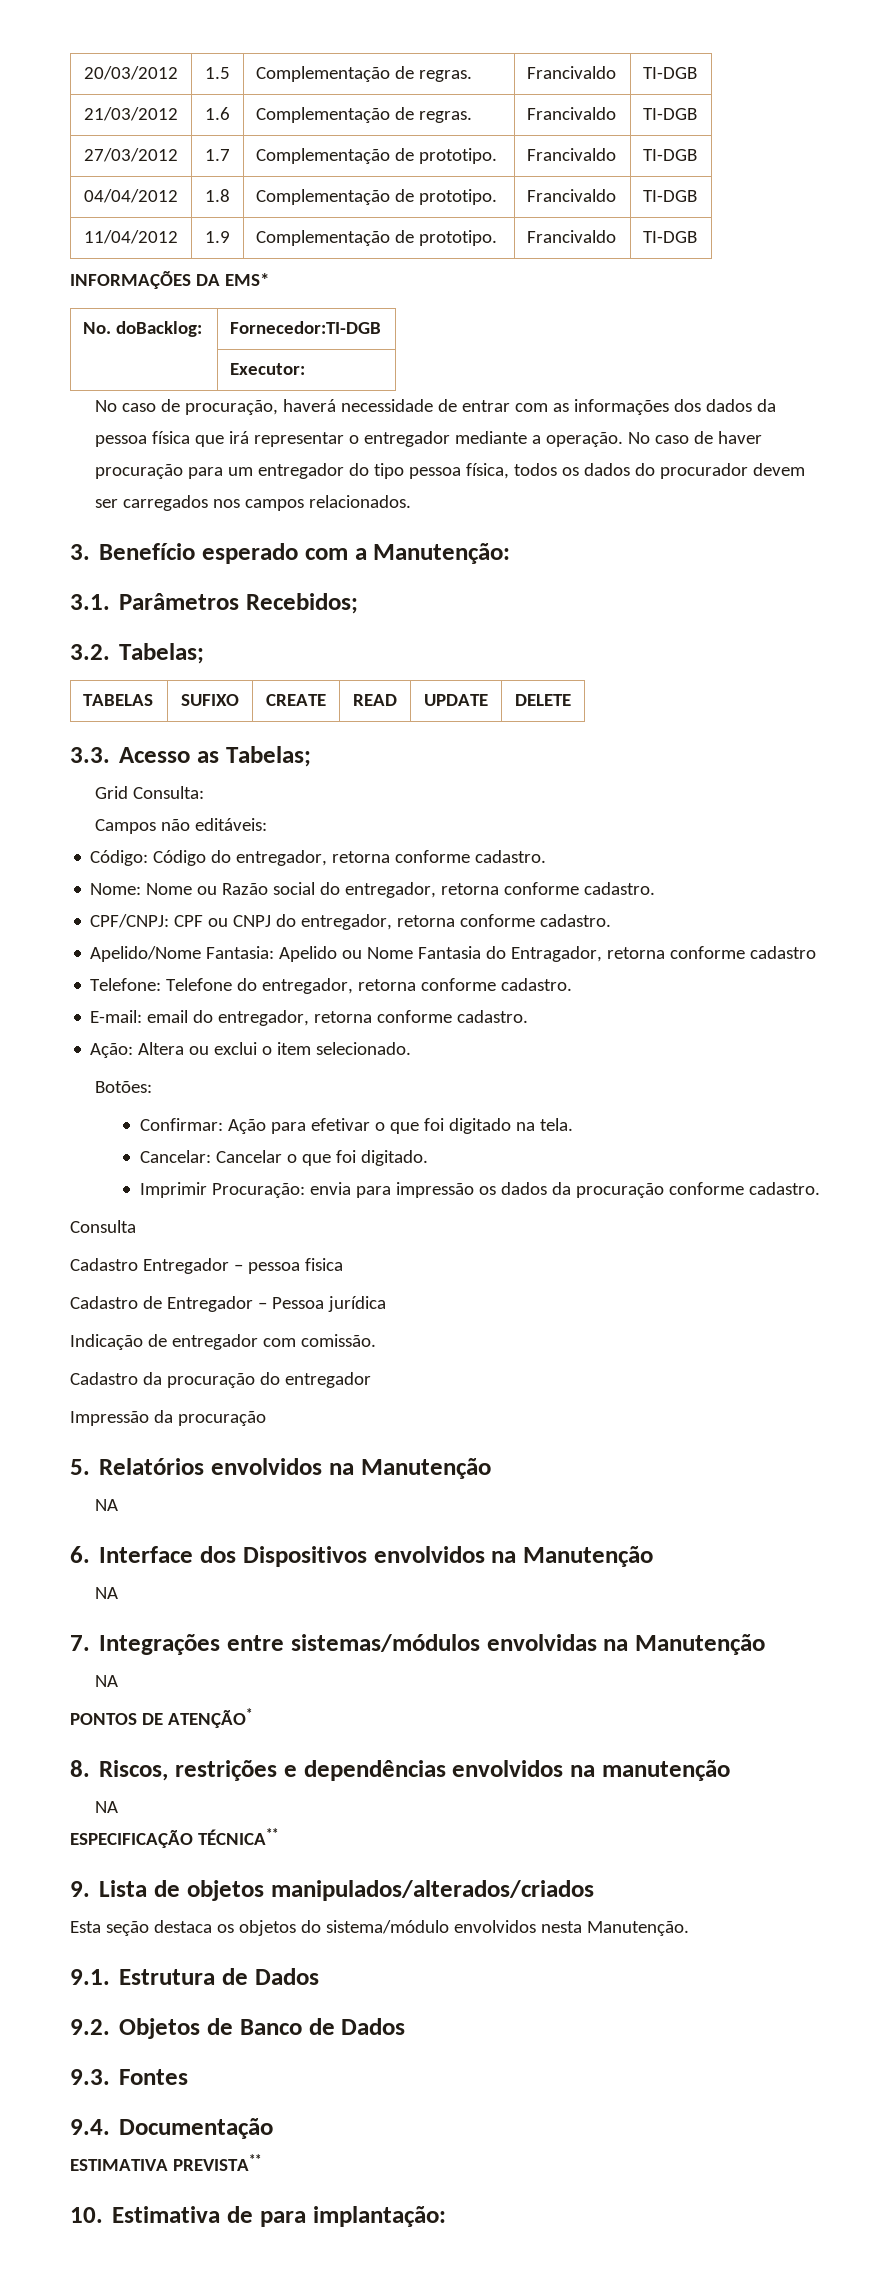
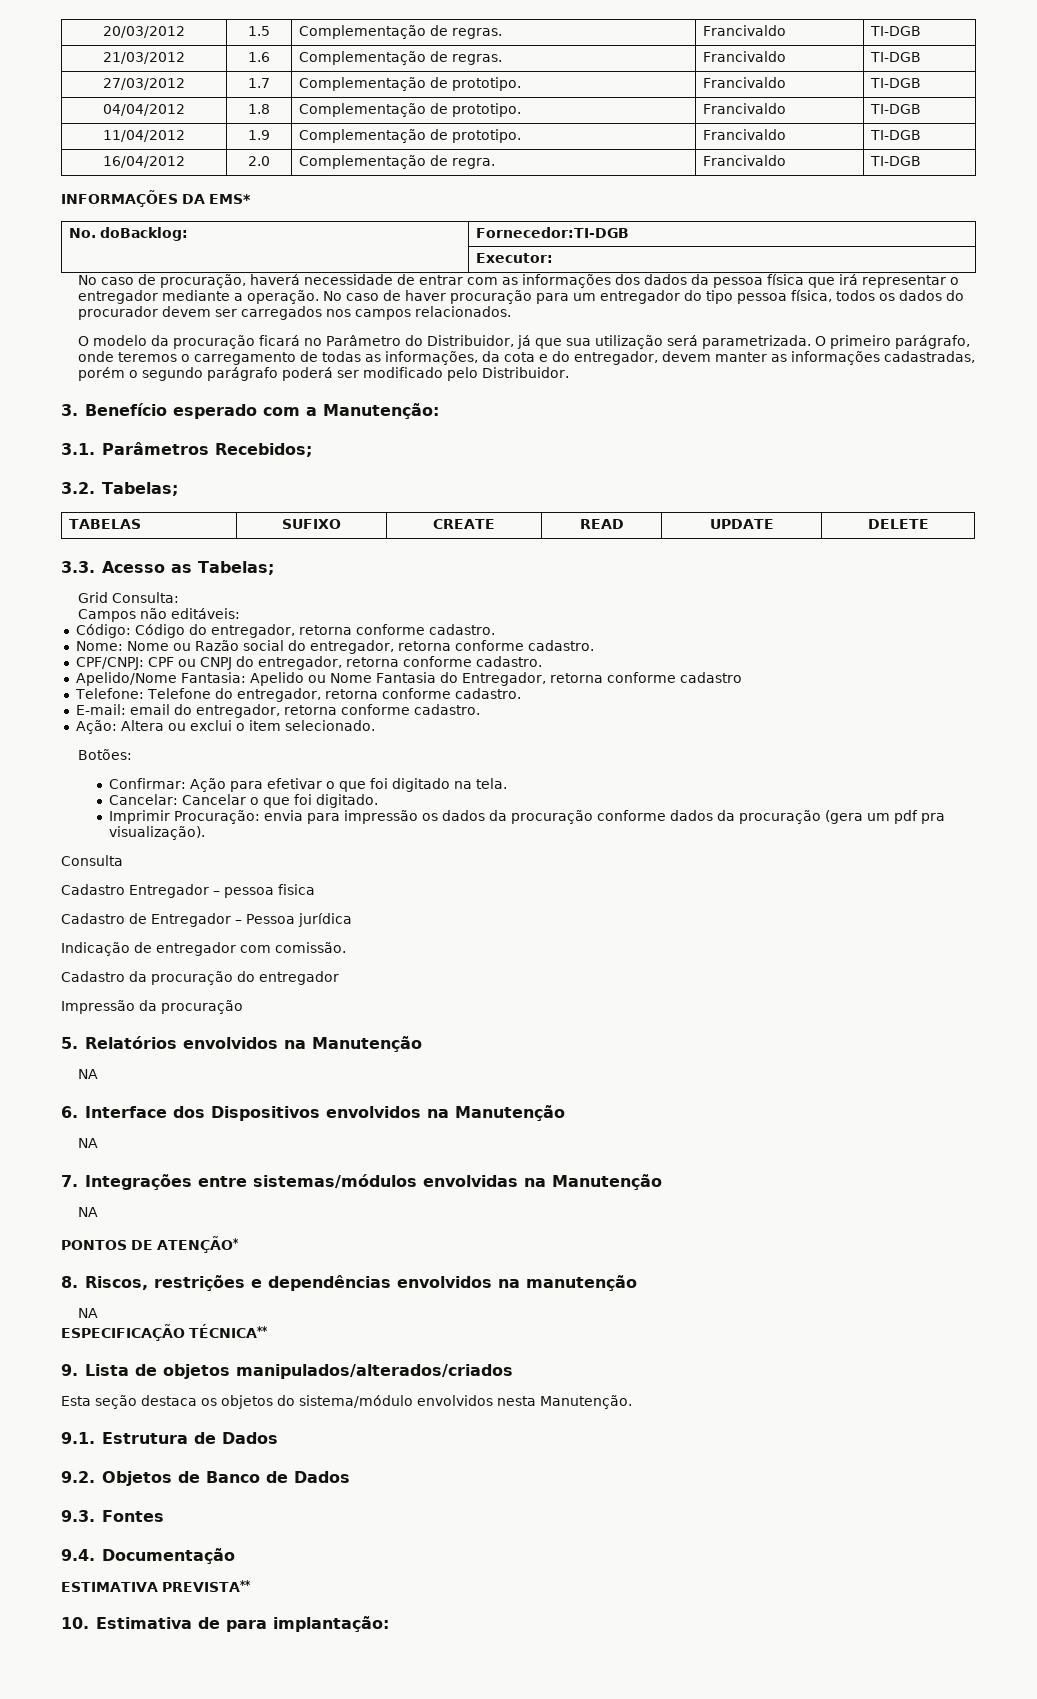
+ 16/04/2012 | 2.0 | Complementação de regra. | Francivaldo | TI-DGB
+ O modelo da procuração ficará no Parâmetro do Distribuidor, já que sua utilização será parametrizada. O primeiro parágrafo, onde teremos o carregamento de todas as informações, da cota e do entregador, devem manter as informações cadastradas, porém o segundo parágrafo poderá ser modificado pelo Distribuidor.
- Apelido/Nome Fantasia: Apelido ou Nome Fantasia do Entragador, retorna conforme cadastro
+ Apelido/Nome Fantasia: Apelido ou Nome Fantasia do Entregador, retorna conforme cadastro
- Imprimir Procuração: envia para impressão os dados da procuração conforme cadastro.
+ Imprimir Procuração: envia para impressão os dados da procuração conforme dados da procuração (gera um pdf pra visualização).

